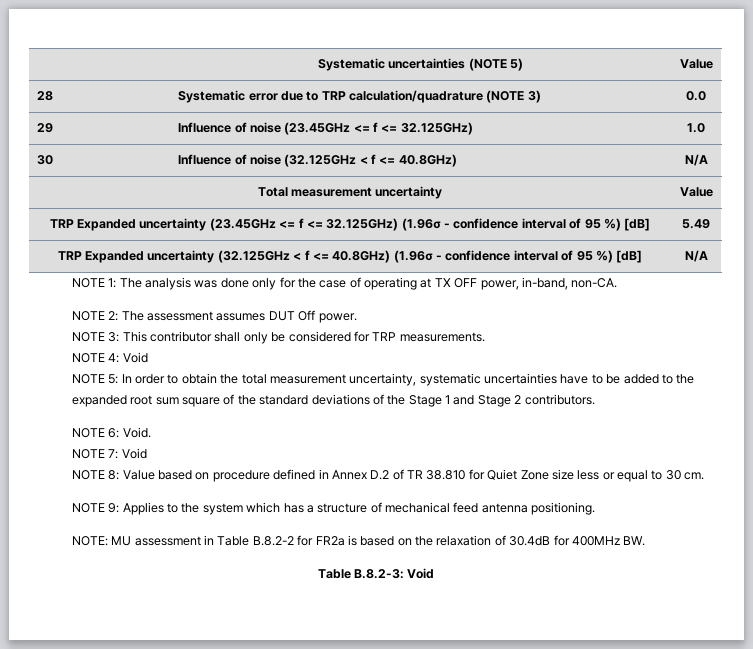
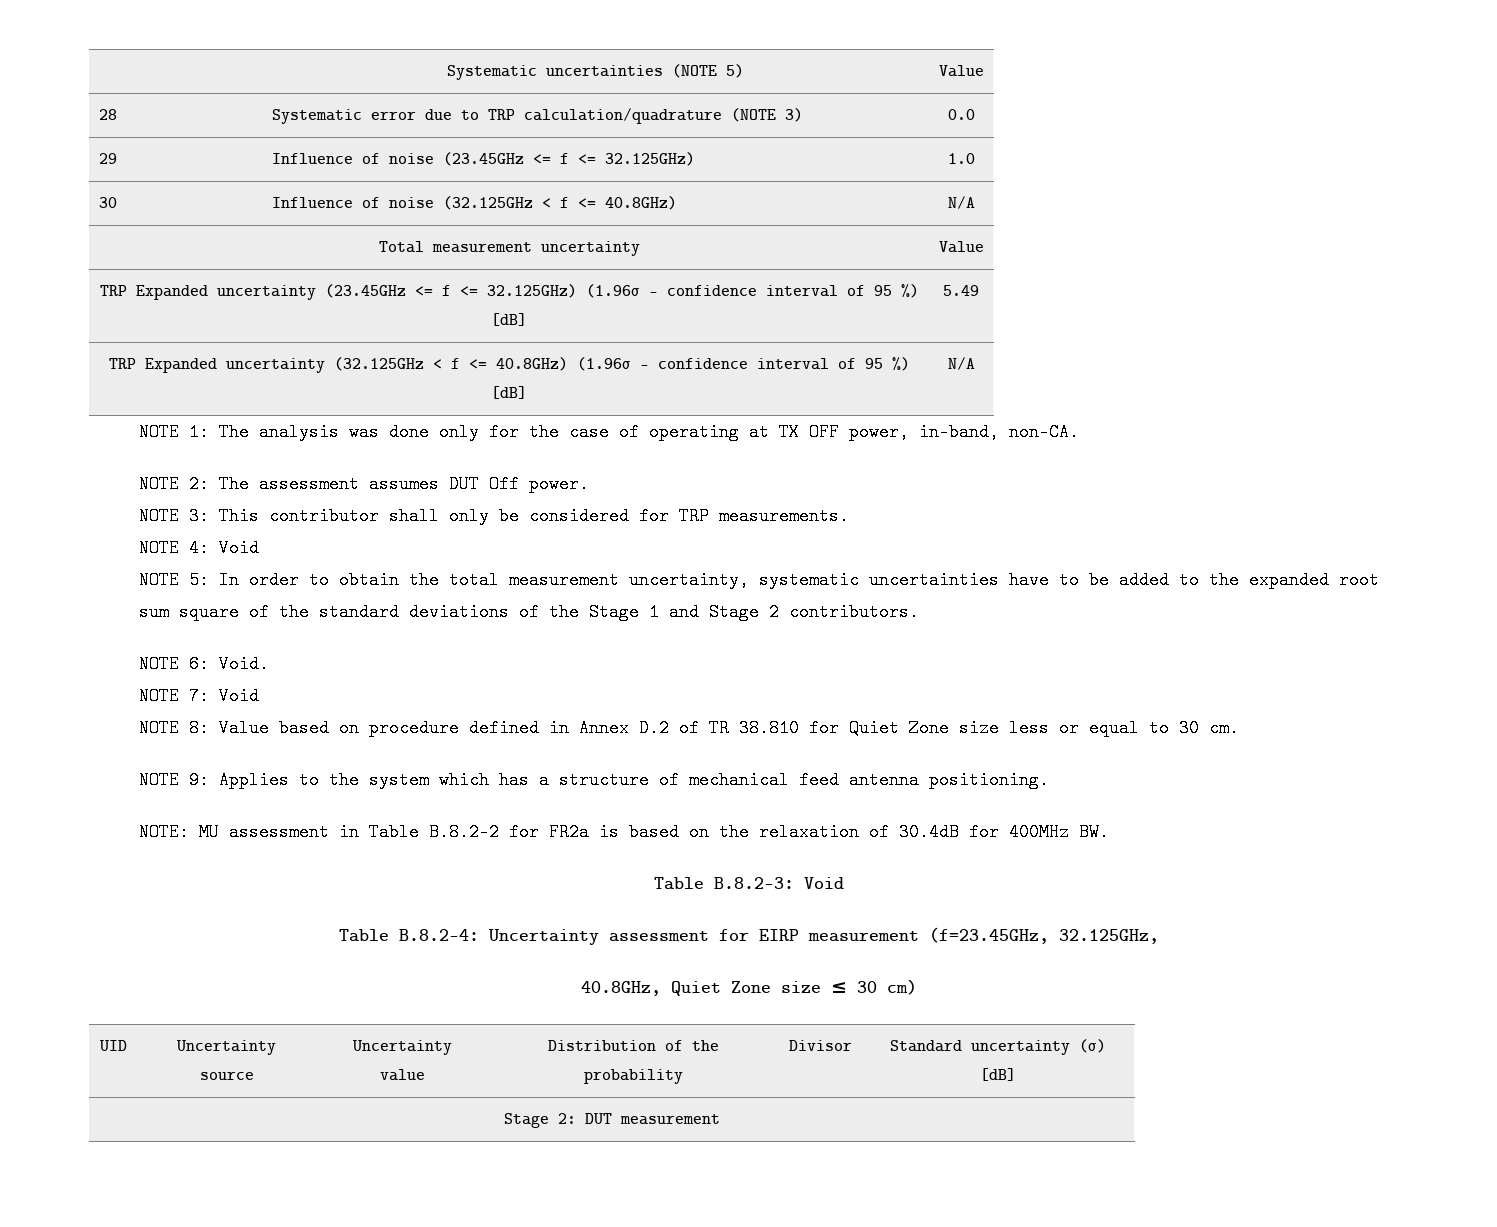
+ Table B.8.2-4: Uncertainty assessment for EIRP measurement (f=23.45GHz, 32.125GHz,
+ 40.8GHz, Quiet Zone size ≤ 30 cm)
+ UID | Uncertainty source | Uncertainty value | Distribution of the probability | Divisor | Standard uncertainty (σ) [dB]
+ Stage 2: DUT measurement

